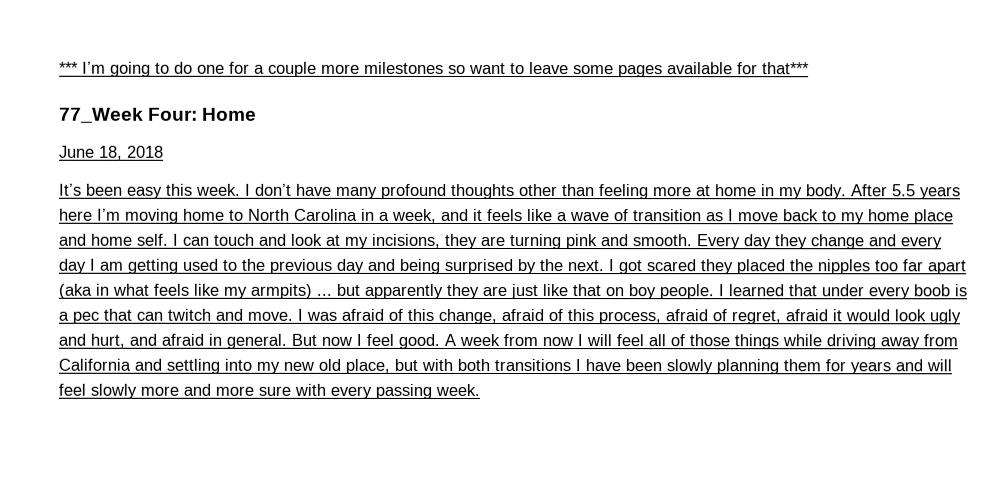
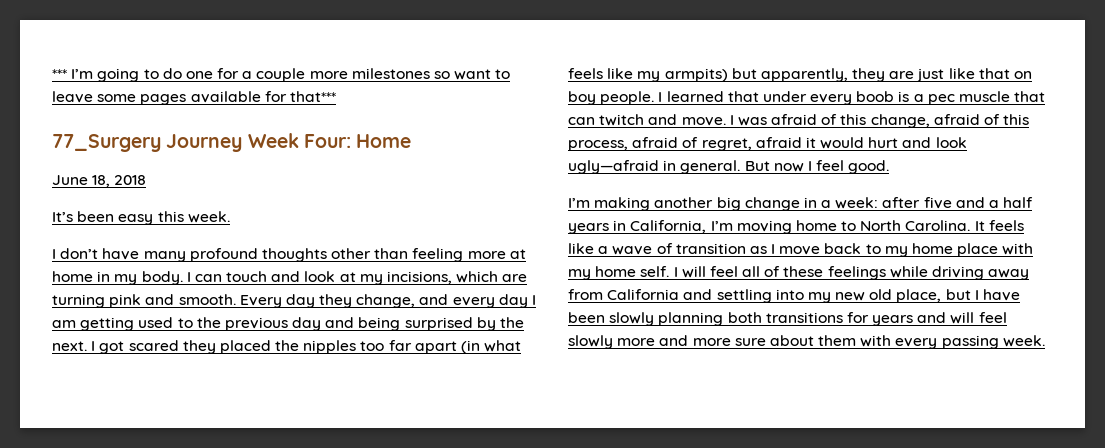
- 77_Week Four: Home
+ 77_Surgery Journey Week Four: Home
- It’s been easy this week. I don’t have many profound thoughts other than feeling more at home in my body.
+ It’s been easy this week.
+ I don’t have many profound thoughts other than feeling more at home in my body.
- After 5.5 years here I’m moving home to North Carolina in a week, and it feels like a wave of transition as I move back to my home place and home self.
- I can touch and look at my incisions, they are turning pink and smooth.
+ I can touch and look at my incisions, which are turning pink and smooth.
- Every day they change and every day I am getting used to the previous day and being surprised by the next.
+ Every day they change, and every day I am getting used to the previous day and being surprised by the next.
- I got scared they placed the nipples too far apart (aka in what feels like my armpits) ... but apparently they are just like that on boy people.
+ I got scared they placed the nipples too far apart (in what feels like my armpits) but apparently, they are just like that on boy people.
- I learned that under every boob is a pec that can twitch and move.
+ I learned that under every boob is a pec muscle that can twitch and move.
- I was afraid of this change, afraid of this process, afraid of regret, afraid it would look ugly and hurt, and afraid in general.
+ I was afraid of this change, afraid of this process, afraid of regret, afraid it would hurt and look ugly—afraid in general.
- But now I feel good. A week from now I will feel all of those things while driving away from California and settling into my new old place, but with both transitions I have been slowly planning them for years and will feel slowly more and more sure with every passing week.
+ But now I feel good.
+ I’m making another big change in a week: after five and a half years in California, I’m moving home to North Carolina. It feels like a wave of transition as I move back to my home place with my home self. I will feel all of these feelings while driving away from California and settling into my new old place, but I have been slowly planning both transitions for years and will feel slowly more and more sure about them with every passing week.

